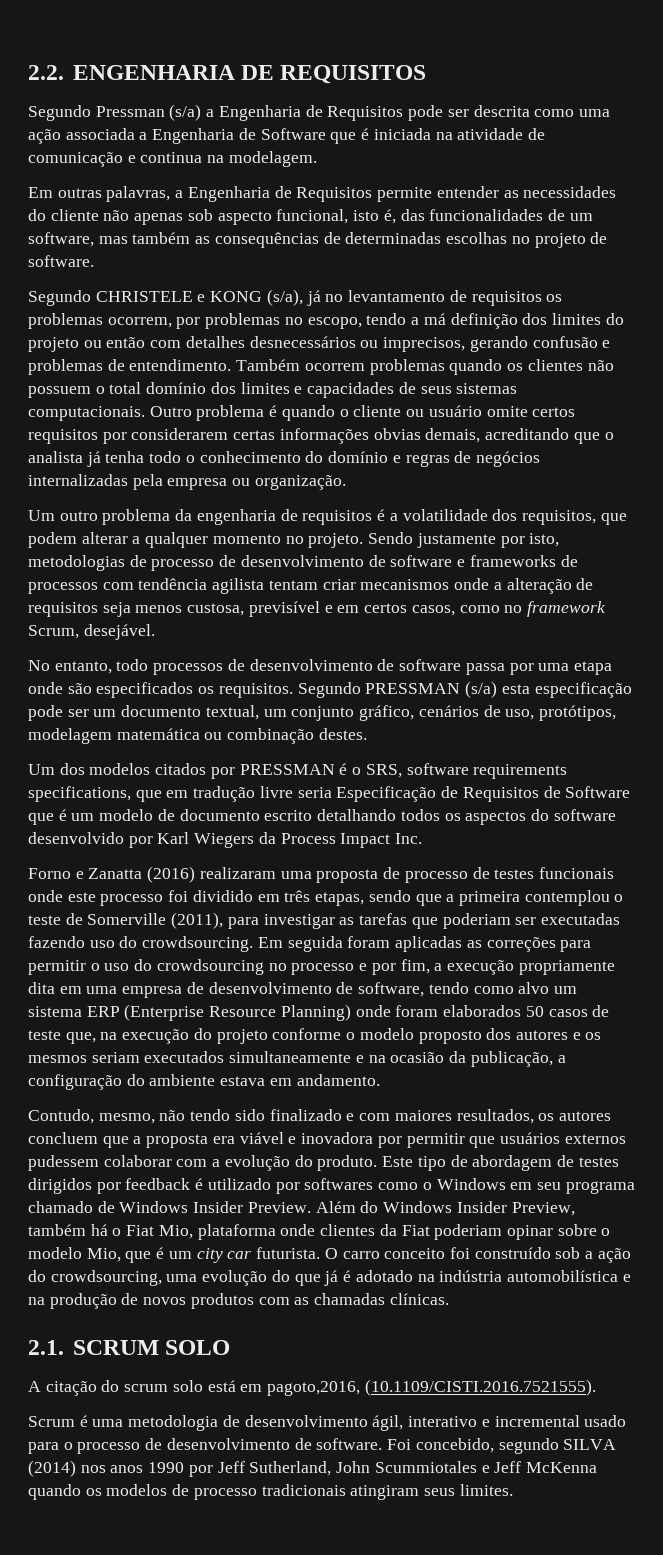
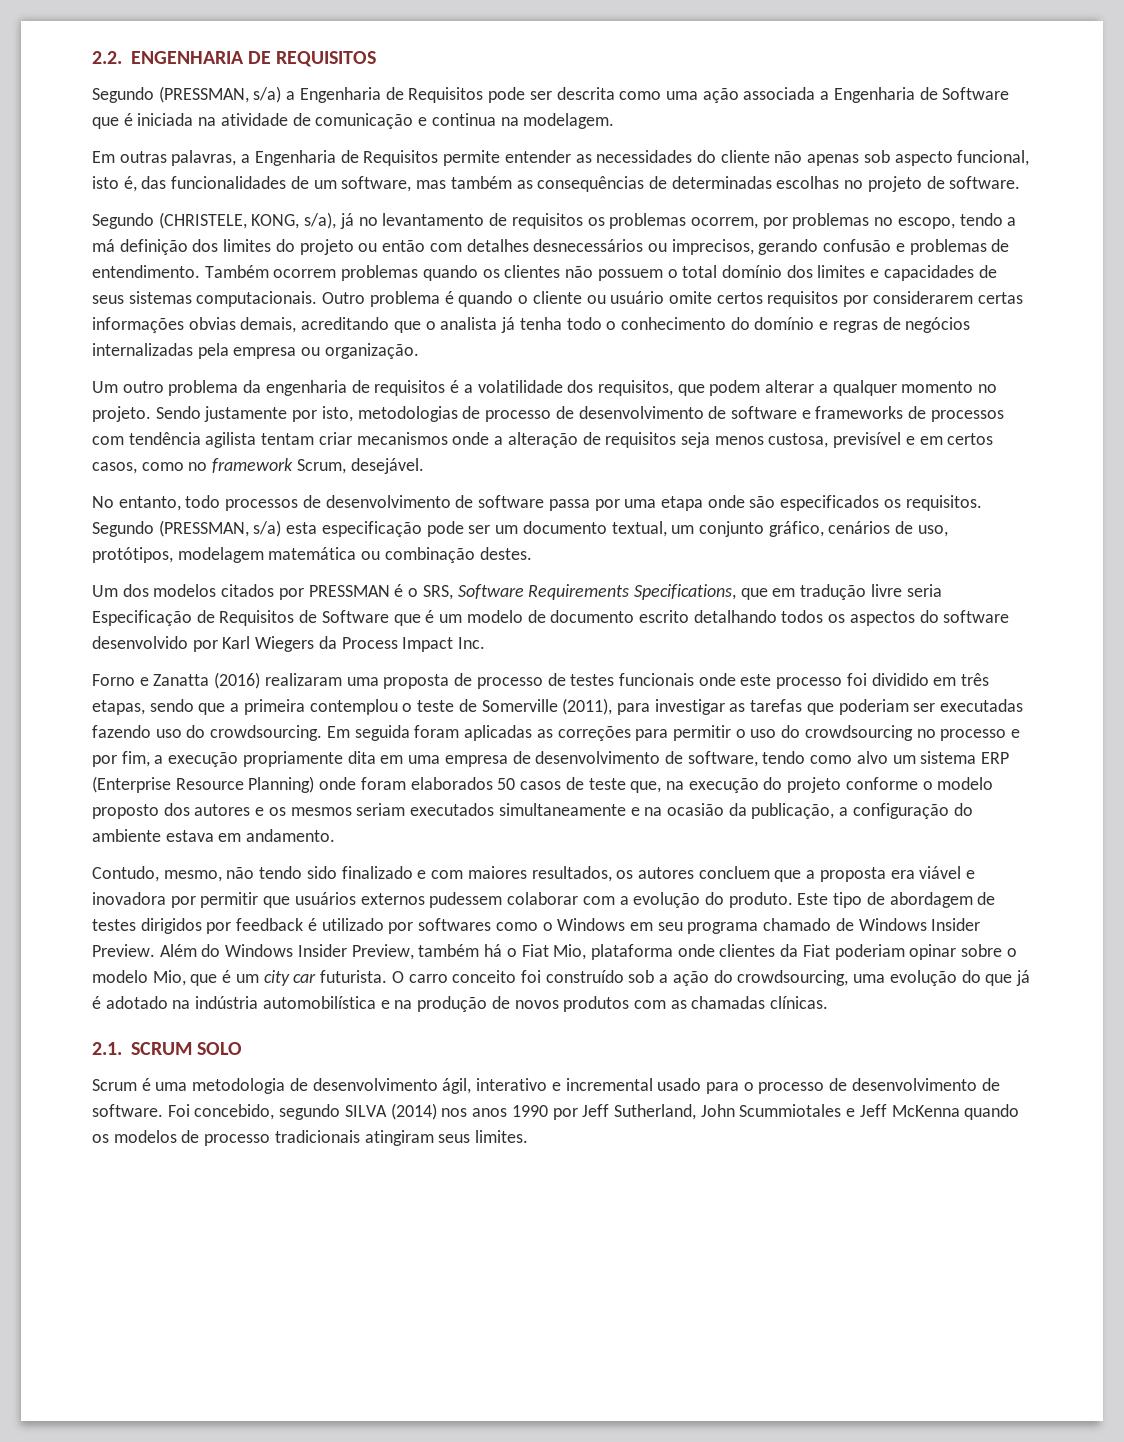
- Segundo Pressman (s/a) a Engenharia de Requisitos pode ser descrita como uma ação associada a Engenharia de Software que é iniciada na atividade de comunicação e continua na modelagem.
+ Segundo (PRESSMAN, s/a) a Engenharia de Requisitos pode ser descrita como uma ação associada a Engenharia de Software que é iniciada na atividade de comunicação e continua na modelagem.
- Segundo CHRISTELE e KONG (s/a), já no levantamento de requisitos os problemas ocorrem, por problemas no escopo, tendo a má definição dos limites do projeto ou então com detalhes desnecessários ou imprecisos, gerando confusão e problemas de entendimento.
+ Segundo (CHRISTELE, KONG, s/a), já no levantamento de requisitos os problemas ocorrem, por problemas no escopo, tendo a má definição dos limites do projeto ou então com detalhes desnecessários ou imprecisos, gerando confusão e problemas de entendimento.
- Segundo PRESSMAN (s/a) esta especificação pode ser um documento textual, um conjunto gráfico, cenários de uso, protótipos, modelagem matemática ou combinação destes.
+ Segundo (PRESSMAN, s/a) esta especificação pode ser um documento textual, um conjunto gráfico, cenários de uso, protótipos, modelagem matemática ou combinação destes.
- Um dos modelos citados por PRESSMAN é o SRS, software requirements specifications, que em tradução livre seria Especificação de Requisitos de Software que é um modelo de documento escrito detalhando todos os aspectos do software desenvolvido por Karl Wiegers da Process Impact Inc.
+ Um dos modelos citados por PRESSMAN é o SRS, Software Requirements Specifications, que em tradução livre seria Especificação de Requisitos de Software que é um modelo de documento escrito detalhando todos os aspectos do software desenvolvido por Karl Wiegers da Process Impact Inc.
- A citação do scrum solo está em pagoto,2016, (10.1109/CISTI.2016.7521555).

